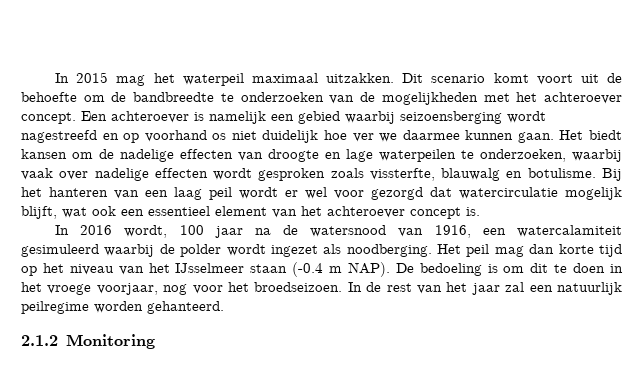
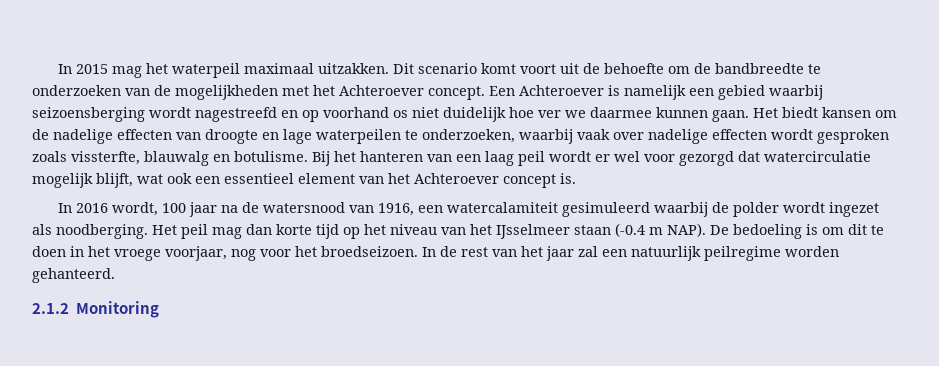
- Dit scenario komt voort uit de behoefte om de bandbreedte te onderzoeken van de mogelijkheden met het achteroever concept.
+ Dit scenario komt voort uit de behoefte om de bandbreedte te onderzoeken van de mogelijkheden met het Achteroever concept.
- Een achteroever is namelijk een gebied waarbij seizoensberging wordt nagestreefd en op voorhand os niet duidelijk hoe ver we daarmee kunnen gaan.
+ Een Achteroever is namelijk een gebied waarbij seizoensberging wordt nagestreefd en op voorhand os niet duidelijk hoe ver we daarmee kunnen gaan.
- Bij het hanteren van een laag peil wordt er wel voor gezorgd dat watercirculatie mogelijk blijft, wat ook een essentieel element van het achteroever concept is.
+ Bij het hanteren van een laag peil wordt er wel voor gezorgd dat watercirculatie mogelijk blijft, wat ook een essentieel element van het Achteroever concept is.

